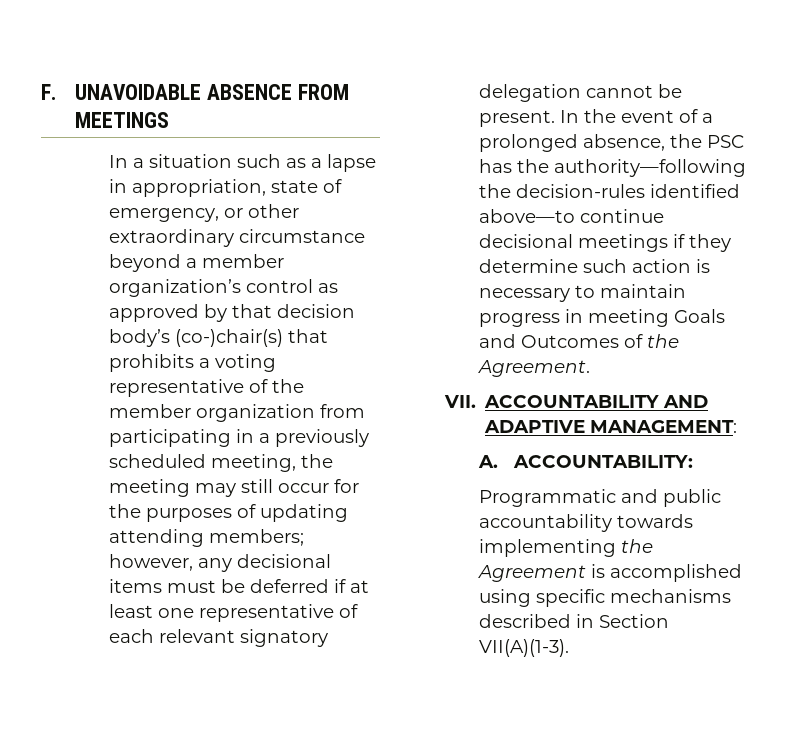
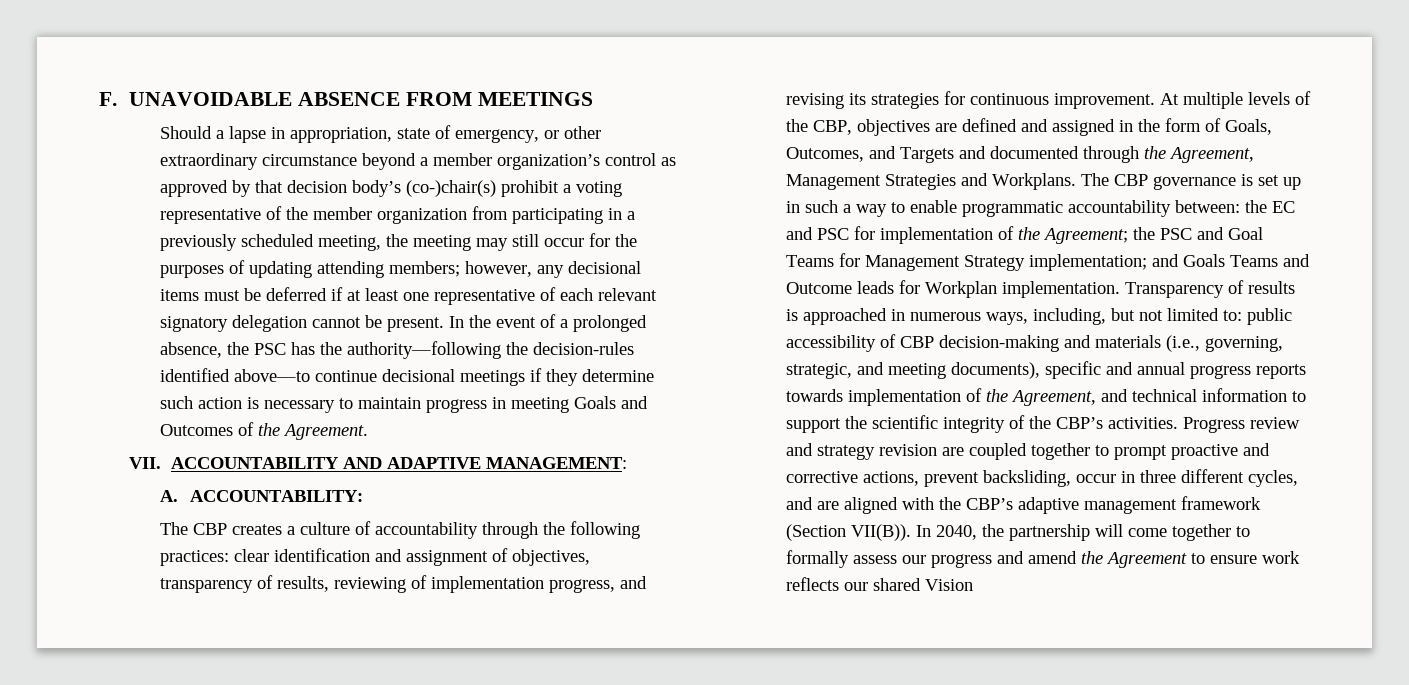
- In a situation such as a lapse in appropriation, state of emergency, or other extraordinary circumstance beyond a member organization’s control as approved by that decision body’s (co-)chair(s) that prohibits a voting representative of the member organization from participating in a previously scheduled meeting, the meeting may still occur for the purposes of updating attending members;
+ Should a lapse in appropriation, state of emergency, or other extraordinary circumstance beyond a member organization’s control as approved by that decision body’s (co-)chair(s) prohibit a voting representative of the member organization from participating in a previously scheduled meeting, the meeting may still occur for the purposes of updating attending members;
- Programmatic and public accountability towards implementing the Agreement is accomplished using specific mechanisms described in Section VII(A)(1-3).
+ The CBP creates a culture of accountability through the following practices: clear identification and assignment of objectives, transparency of results, reviewing of implementation progress, and revising its strategies for continuous improvement. At multiple levels of the CBP, objectives are defined and assigned in the form of Goals, Outcomes, and Targets and documented through the Agreement, Management Strategies and Workplans. The CBP governance is set up in such a way to enable programmatic accountability between: the EC and PSC for implementation of the Agreement; the PSC and Goal Teams for Management Strategy implementation; and Goals Teams and Outcome leads for Workplan implementation. Transparency of results is approached in numerous ways, including, but not limited to: public accessibility of CBP decision-making and materials (i.e., governing, strategic, and meeting documents), specific and annual progress reports towards implementation of the Agreement, and technical information to support the scientific integrity of the CBP’s activities. Progress review and strategy revision are coupled together to prompt proactive and corrective actions, prevent backsliding, occur in three different cycles, and are aligned with the CBP’s adaptive management framework (Section VII(B)). In 2040, the partnership will come together to formally assess our progress and amend the Agreement to ensure work reflects our shared Vision

